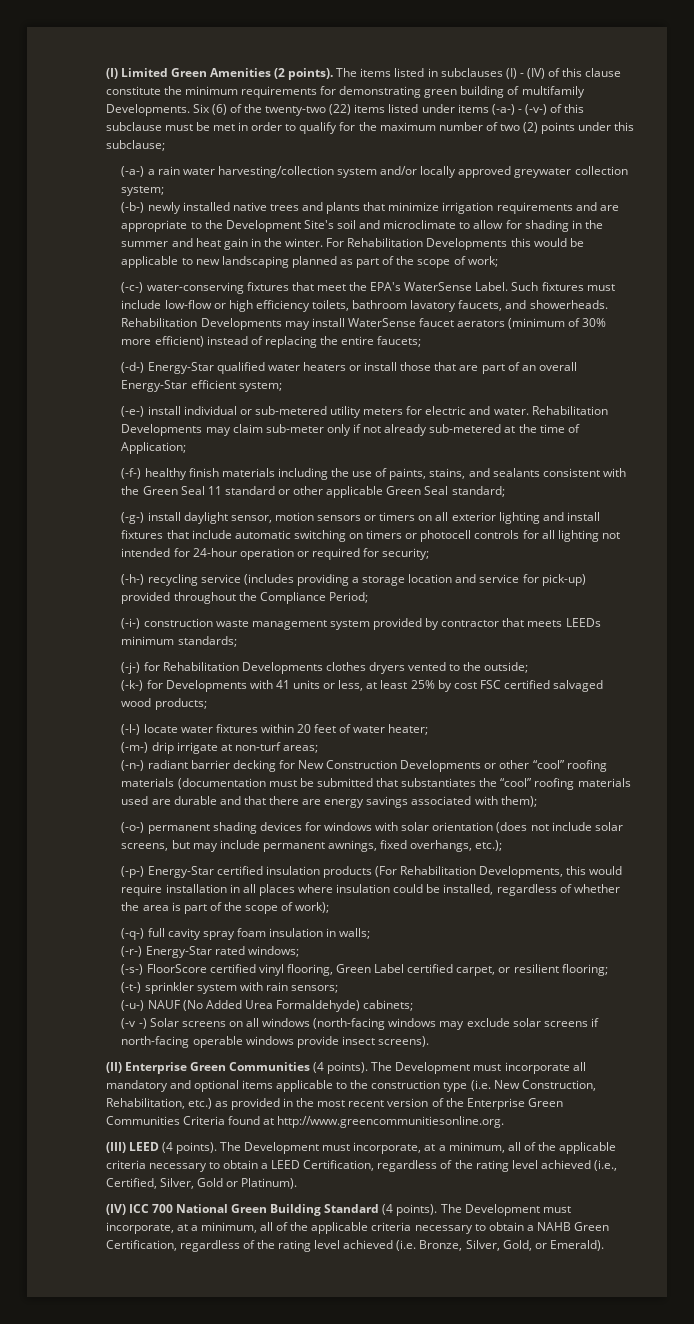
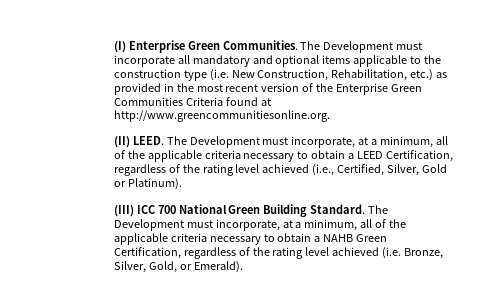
- (I) Limited Green Amenities (2 points). The items listed in subclauses (I) - (IV) of this clause constitute the minimum requirements for demonstrating green building of multifamily Developments. Six (6) of the twenty-two (22) items listed under items (-a-) - (-v-) of this subclause must be met in order to qualify for the maximum number of two (2) points under this subclause;
- (-a-) a rain water harvesting/collection system and/or locally approved greywater collection system;
- (-b-) newly installed native trees and plants that minimize irrigation requirements and are appropriate to the Development Site's soil and microclimate to allow for shading in the summer and heat gain in the winter. For Rehabilitation Developments this would be applicable to new landscaping planned as part of the scope of work;
- (-c-) water-conserving fixtures that meet the EPA's WaterSense Label. Such fixtures must include low-flow or high efficiency toilets, bathroom lavatory faucets, and showerheads. Rehabilitation Developments may install WaterSense faucet aerators (minimum of 30% more efficient) instead of replacing the entire faucets;
- (-d-) Energy-Star qualified water heaters or install those that are part of an overall Energy-Star efficient system;
- (-e-) install individual or sub-metered utility meters for electric and water. Rehabilitation Developments may claim sub-meter only if not already sub-metered at the time of Application;
- (-f-) healthy finish materials including the use of paints, stains, and sealants consistent with the Green Seal 11 standard or other applicable Green Seal standard;
- (-g-) install daylight sensor, motion sensors or timers on all exterior lighting and install fixtures that include automatic switching on timers or photocell controls for all lighting not intended for 24-hour operation or required for security;
- (-h-) recycling service (includes providing a storage location and service for pick-up) provided throughout the Compliance Period;
- (-i-) construction waste management system provided by contractor that meets LEEDs minimum standards;
- (-j-) for Rehabilitation Developments clothes dryers vented to the outside;
- (-k-) for Developments with 41 units or less, at least 25% by cost FSC certified salvaged wood products;
- (-l-) locate water fixtures within 20 feet of water heater;
- (-m-) drip irrigate at non-turf areas;
- (-n-) radiant barrier decking for New Construction Developments or other “cool” roofing materials (documentation must be submitted that substantiates the “cool” roofing materials used are durable and that there are energy savings associated with them);
- (-o-) permanent shading devices for windows with solar orientation (does not include solar screens, but may include permanent awnings, fixed overhangs, etc.);
- (-p-) Energy-Star certified insulation products (For Rehabilitation Developments, this would require installation in all places where insulation could be installed, regardless of whether the area is part of the scope of work);
- (-q-) full cavity spray foam insulation in walls;
- (-r-) Energy-Star rated windows;
- (-s-) FloorScore certified vinyl flooring, Green Label certified carpet, or resilient flooring;
- (-t-) sprinkler system with rain sensors;
- (-u-) NAUF (No Added Urea Formaldehyde) cabinets;
- (-v -) Solar screens on all windows (north-facing windows may exclude solar screens if north-facing operable windows provide insect screens).
- (II) Enterprise Green Communities (4 points).
+ (I) Enterprise Green Communities.
- (III) LEED (4 points).
+ (II) LEED.
- (IV) ICC 700 National Green Building Standard (4 points).
+ (III) ICC 700 National Green Building Standard.

